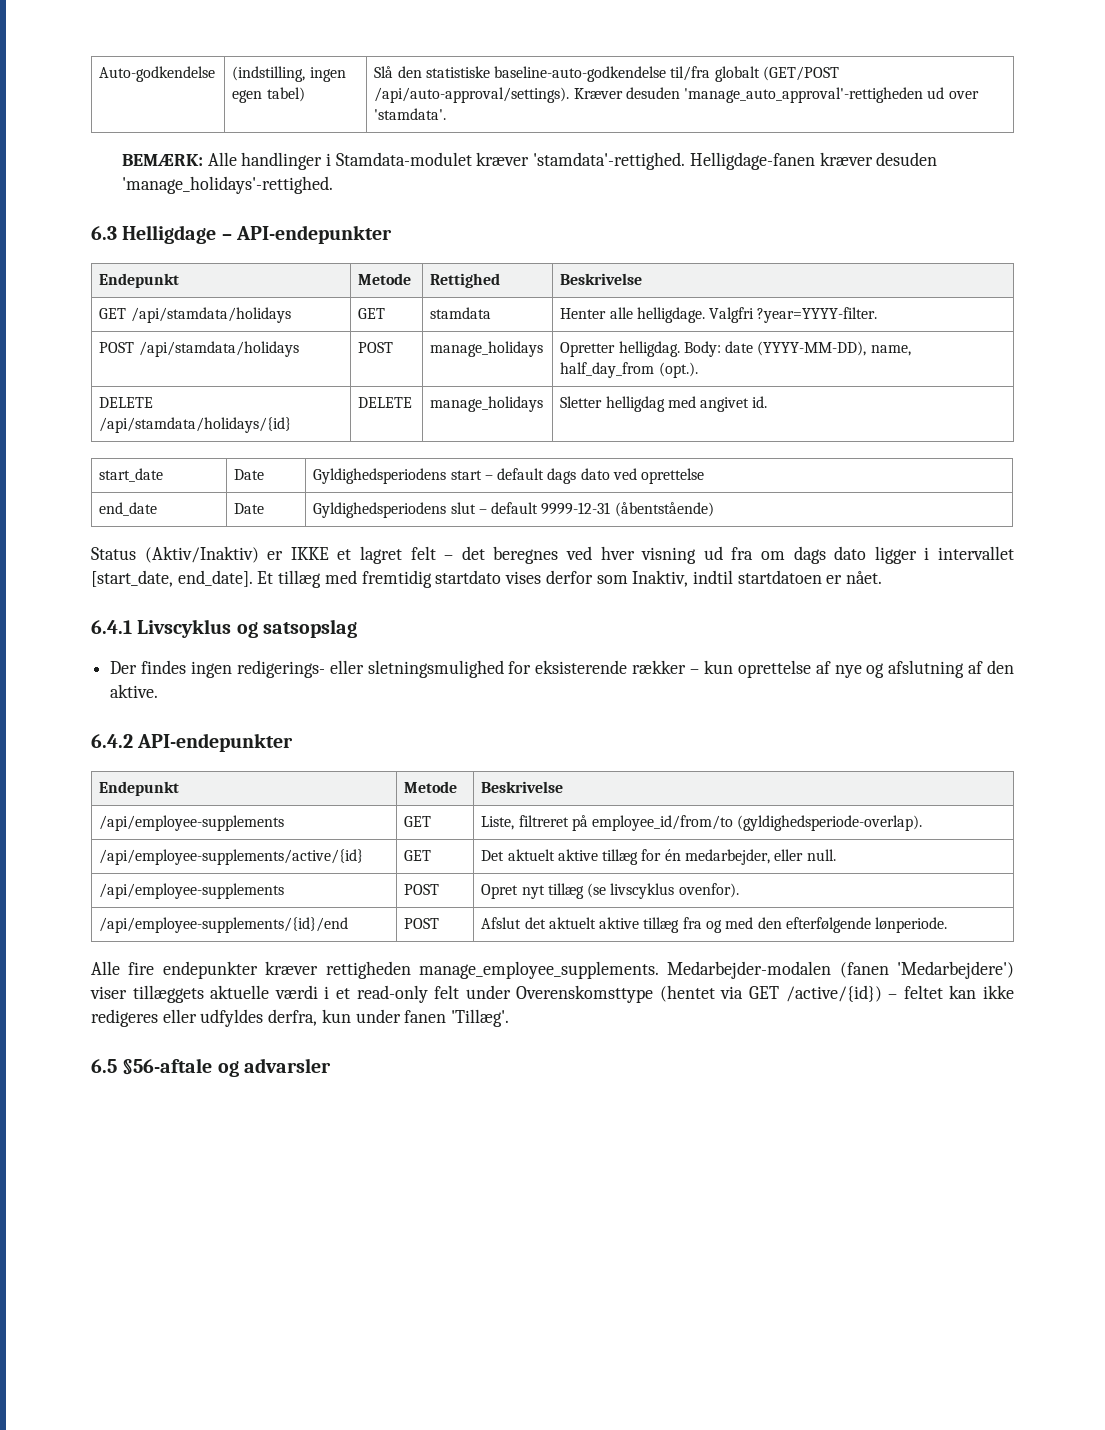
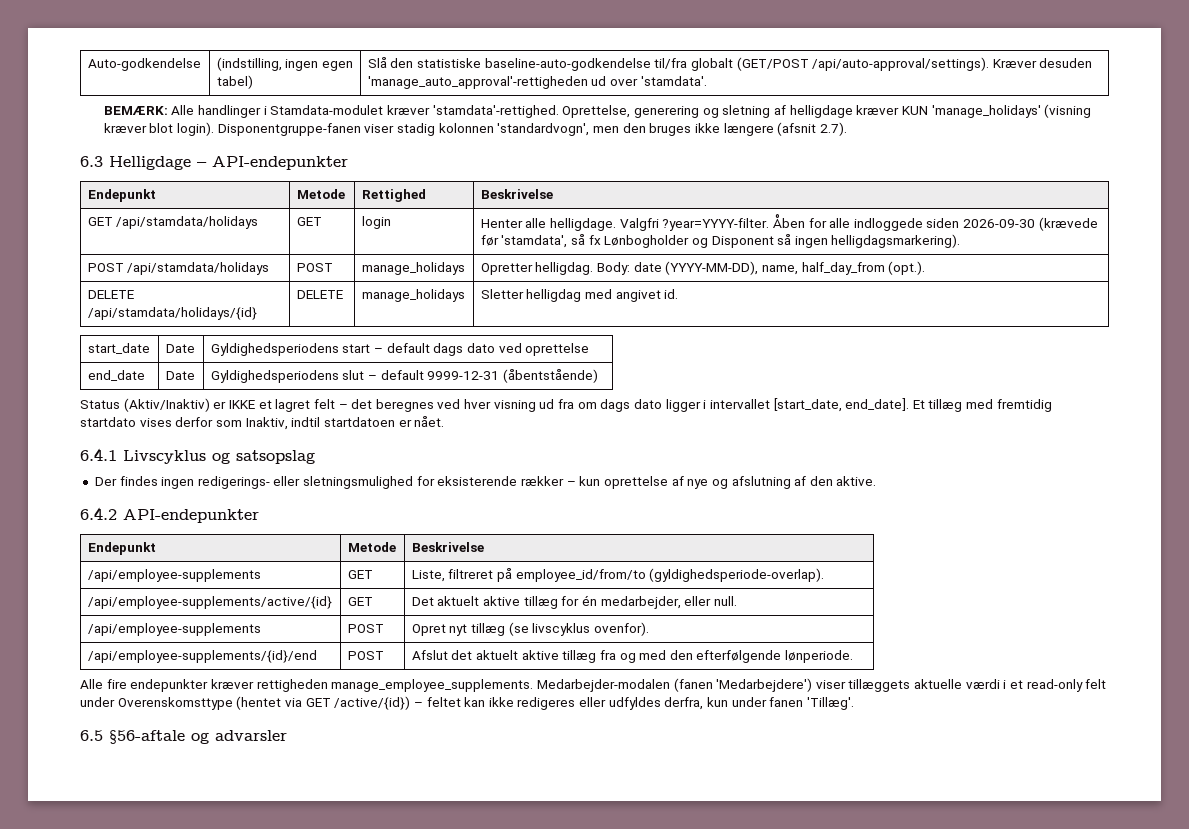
- Helligdage-fanen kræver desuden 'manage_holidays'-rettighed.
+ Oprettelse, generering og sletning af helligdage kræver KUN 'manage_holidays' (visning kræver blot login). Disponentgruppe-fanen viser stadig kolonnen 'standardvogn', men den bruges ikke længere (afsnit 2.7).
- GET /api/stamdata/holidays | GET | stamdata | Henter alle helligdage. Valgfri ?year=YYYY-filter.
+ GET /api/stamdata/holidays | GET | login | Henter alle helligdage. Valgfri ?year=YYYY-filter. Åben for alle indloggede siden 2026-09-30 (krævede før 'stamdata', så fx Lønbogholder og Disponent så ingen helligdagsmarkering).

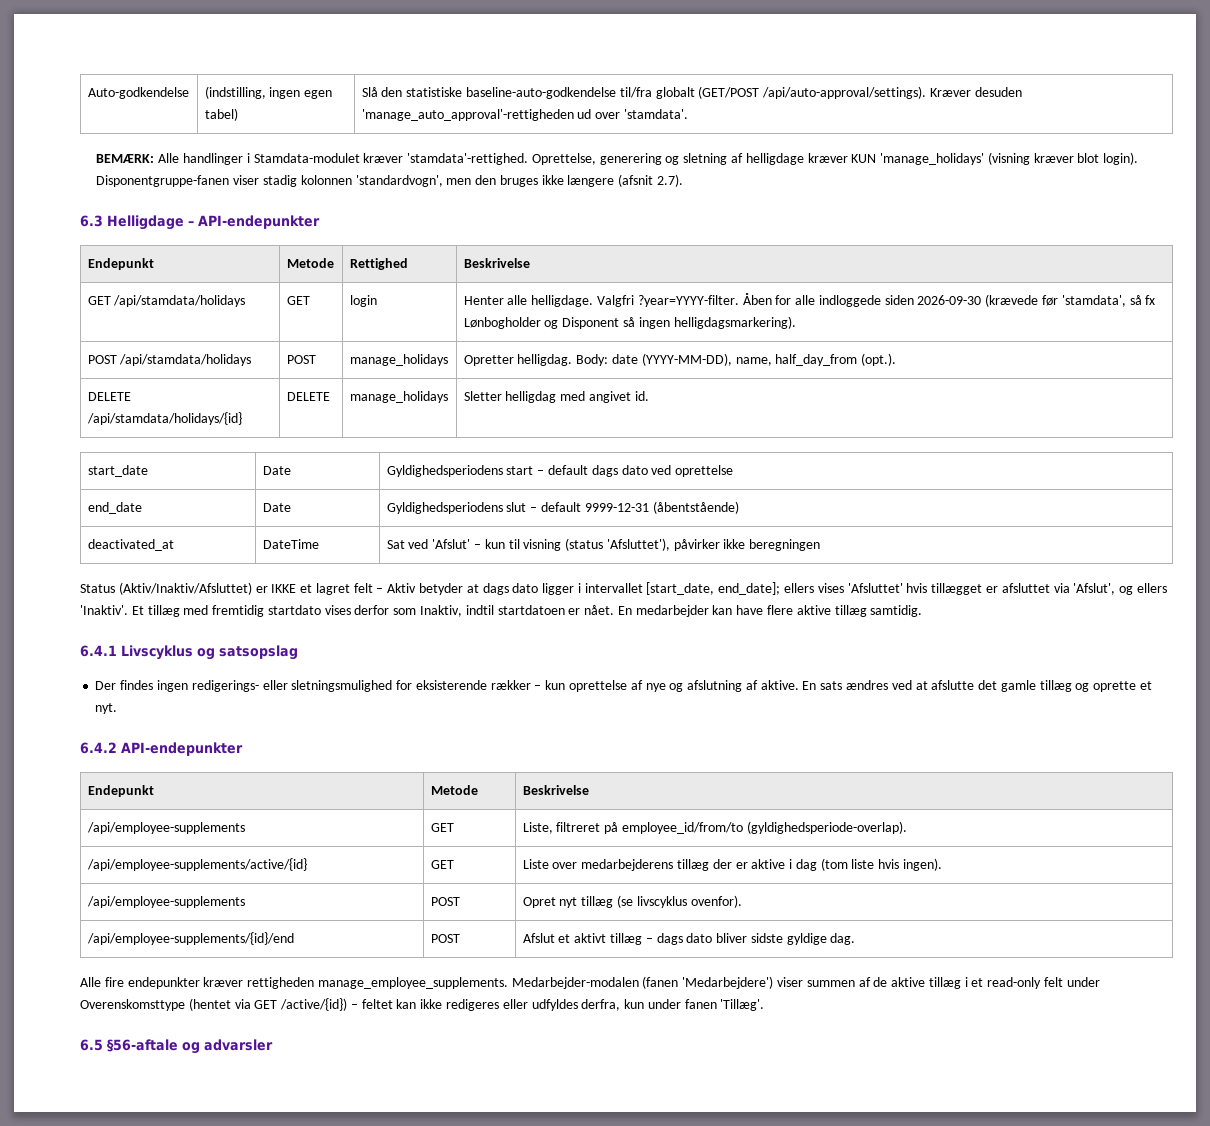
+ deactivated_at | DateTime | Sat ved 'Afslut' – kun til visning (status 'Afsluttet'), påvirker ikke beregningen
- Status (Aktiv/Inaktiv) er IKKE et lagret felt – det beregnes ved hver visning ud fra om dags dato ligger i intervallet [start_date, end_date].
+ Status (Aktiv/Inaktiv/Afsluttet) er IKKE et lagret felt – Aktiv betyder at dags dato ligger i intervallet [start_date, end_date]; ellers vises 'Afsluttet' hvis tillægget er afsluttet via 'Afslut', og ellers 'Inaktiv'.
+ En medarbejder kan have flere aktive tillæg samtidig.
- Der findes ingen redigerings- eller sletningsmulighed for eksisterende rækker – kun oprettelse af nye og afslutning af den aktive.
+ Der findes ingen redigerings- eller sletningsmulighed for eksisterende rækker – kun oprettelse af nye og afslutning af aktive. En sats ændres ved at afslutte det gamle tillæg og oprette et nyt.
- /api/employee-supplements/active/{id} | GET | Det aktuelt aktive tillæg for én medarbejder, eller null.
+ /api/employee-supplements/active/{id} | GET | Liste over medarbejderens tillæg der er aktive i dag (tom liste hvis ingen).
- /api/employee-supplements/{id}/end | POST | Afslut det aktuelt aktive tillæg fra og med den efterfølgende lønperiode.
+ /api/employee-supplements/{id}/end | POST | Afslut et aktivt tillæg – dags dato bliver sidste gyldige dag.
- Medarbejder-modalen (fanen 'Medarbejdere') viser tillæggets aktuelle værdi i et read-only felt under Overenskomsttype (hentet via GET /active/{id}) – feltet kan ikke redigeres eller udfyldes derfra, kun under fanen 'Tillæg'.
+ Medarbejder-modalen (fanen 'Medarbejdere') viser summen af de aktive tillæg i et read-only felt under Overenskomsttype (hentet via GET /active/{id}) – feltet kan ikke redigeres eller udfyldes derfra, kun under fanen 'Tillæg'.

